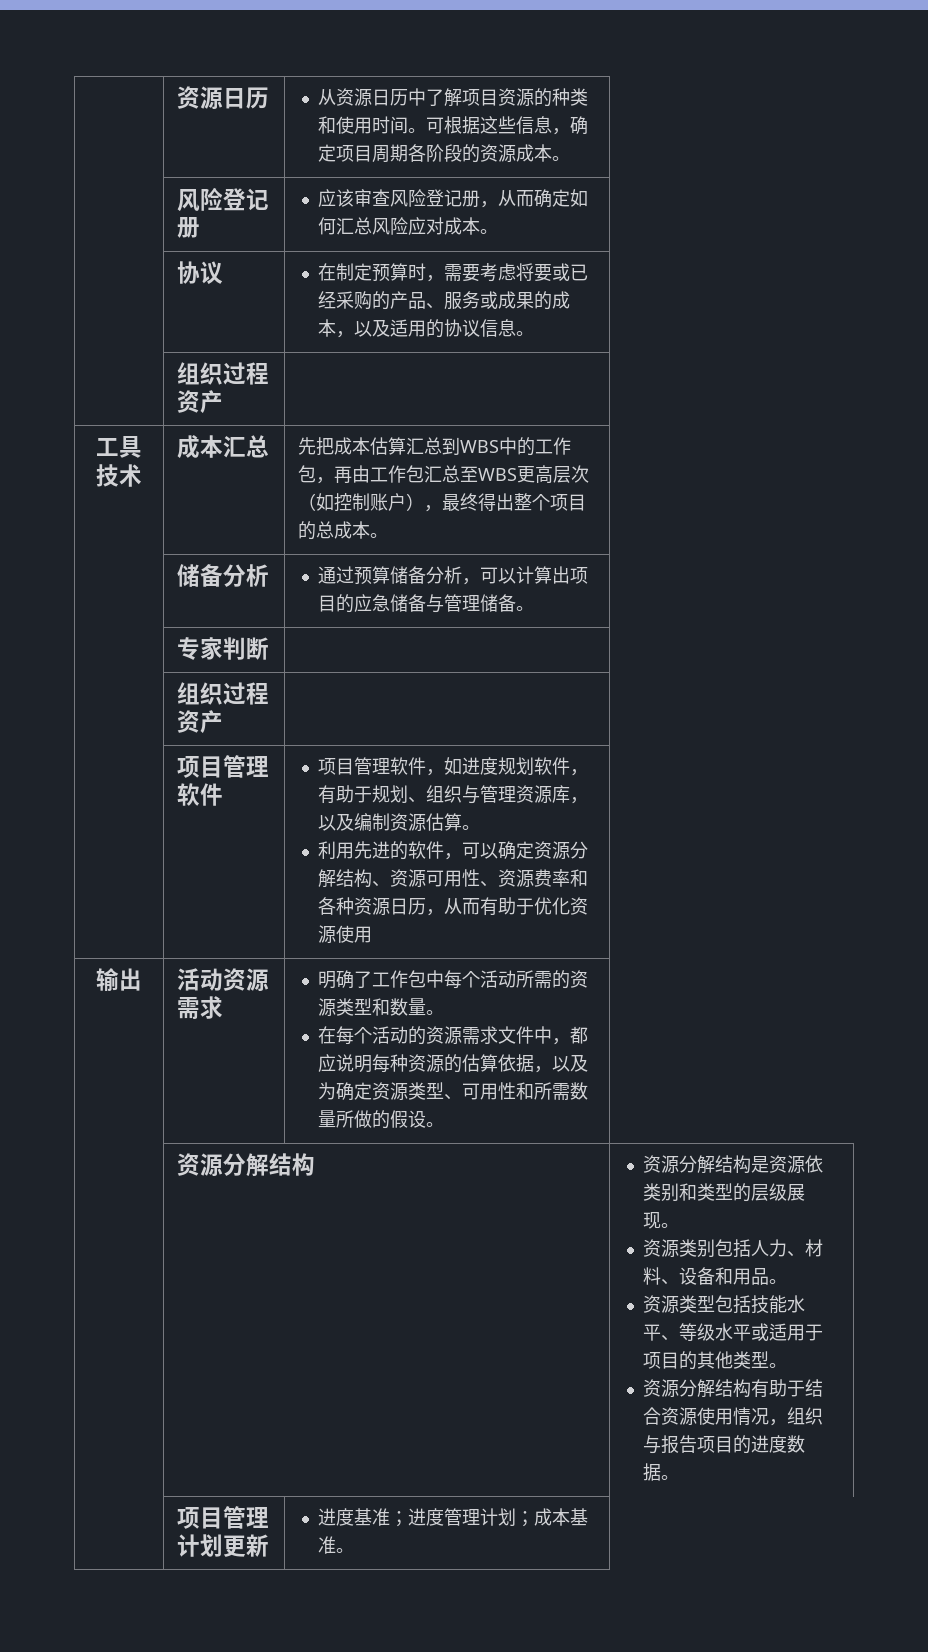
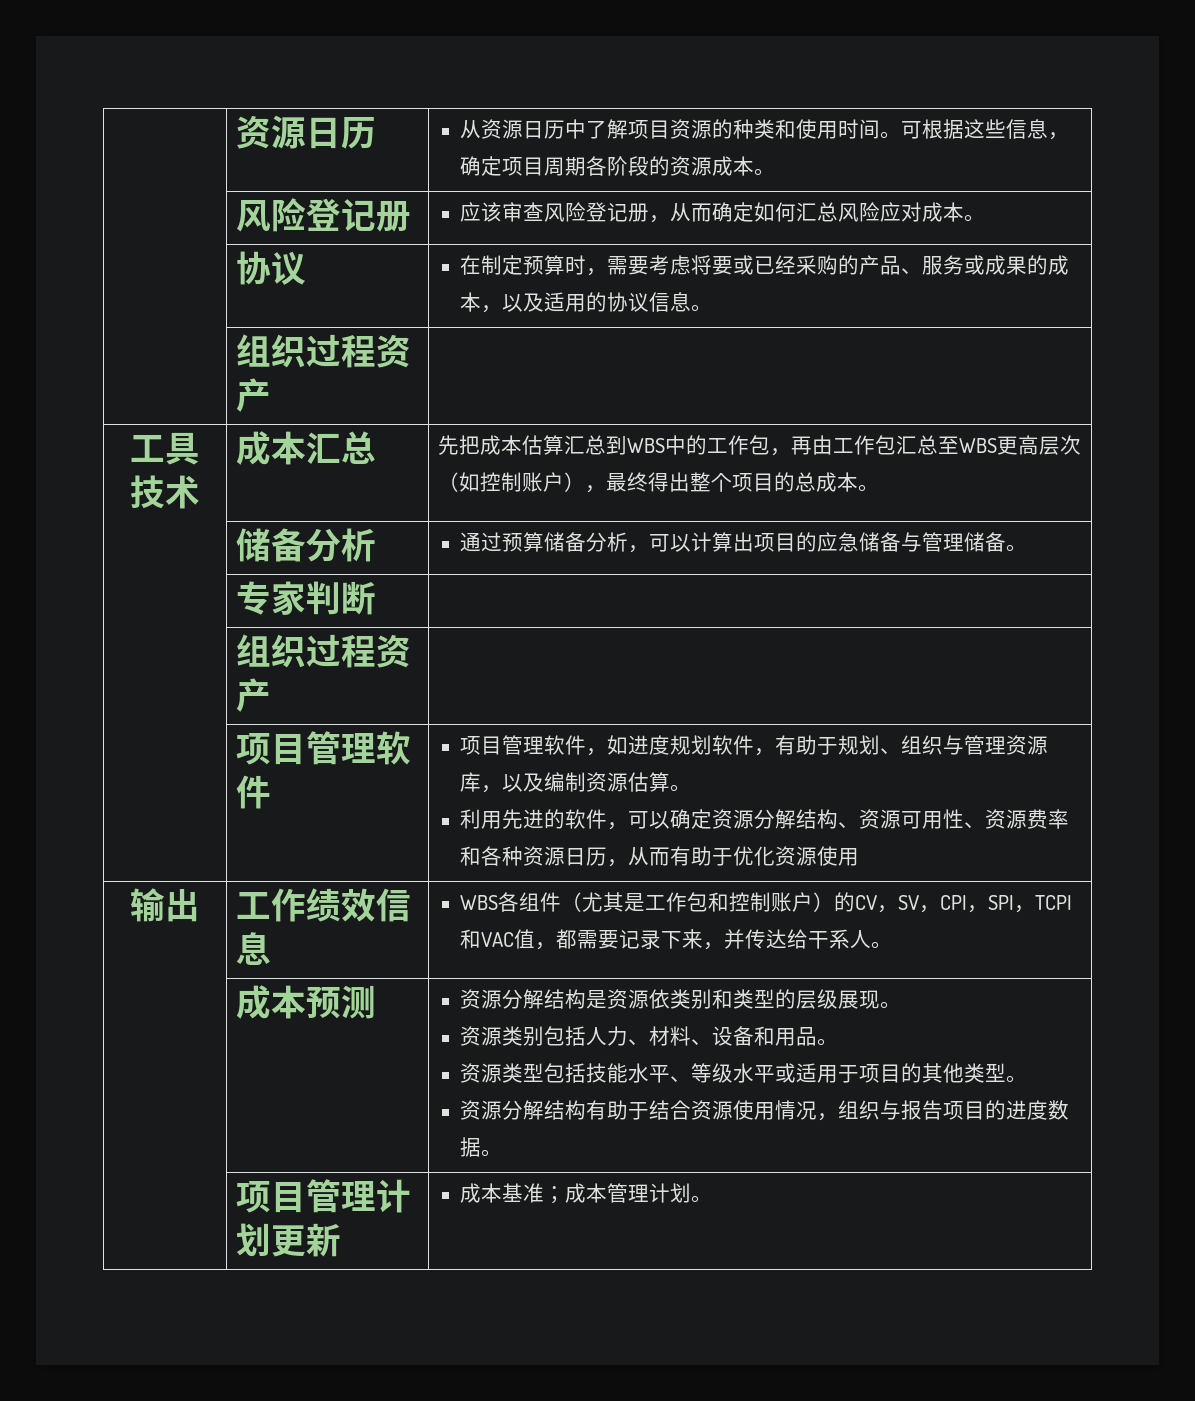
- 活动资源需求 | 明确了工作包中每个活动所需的资源类型和数量。
- 在每个活动的资源需求文件中，都应说明每种资源的估算依据，以及为确定资源类型、可用性和所需数量所做的假设。
- | 资源分解结构
+ 工作绩效信息 | WBS各组件（尤其是工作包和控制账户）的CV，SV，CPI，SPI，TCPI和VAC值，都需要记录下来，并传达给干系人。
+ | 成本预测
- | 项目管理计划更新 | 进度基准；进度管理计划；成本基准。
+ | 项目管理计划更新 | 成本基准；成本管理计划。

